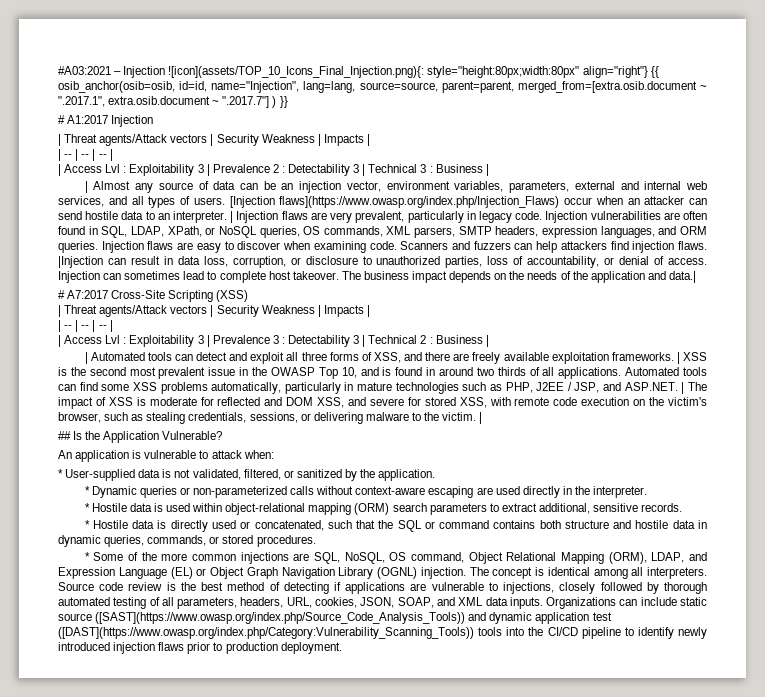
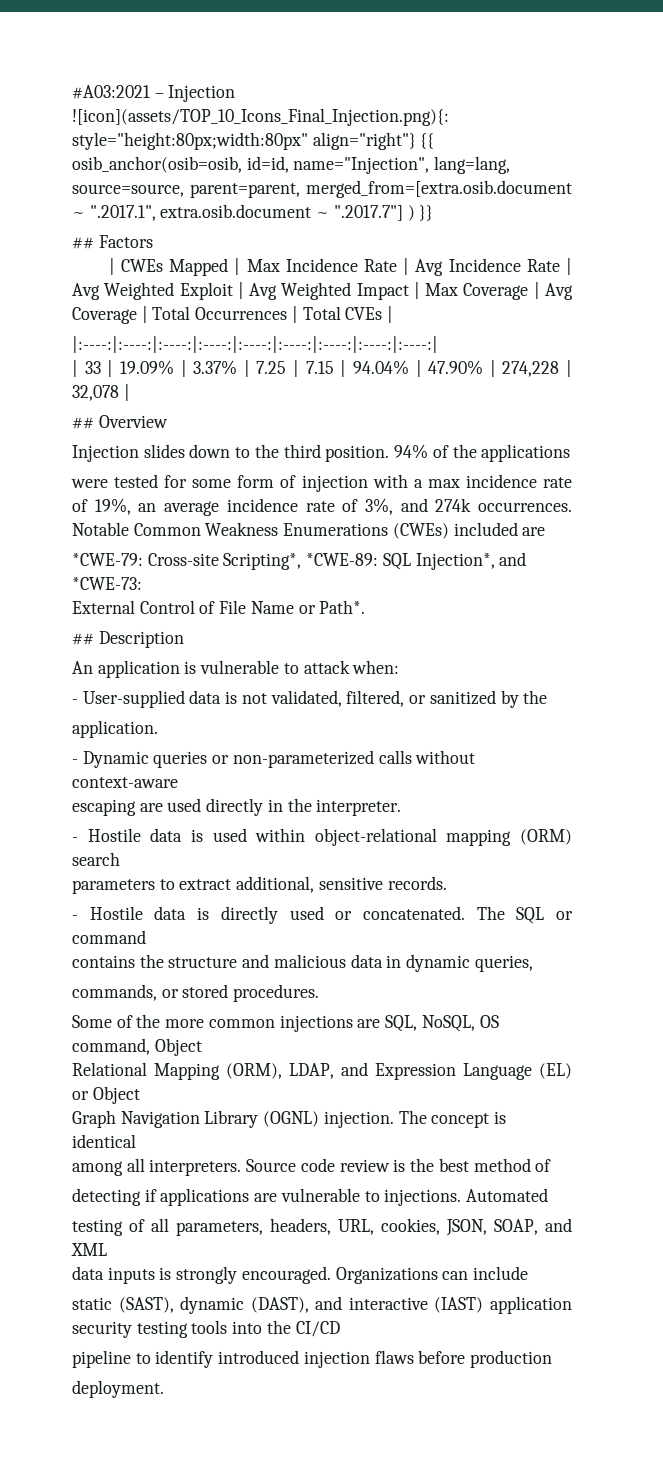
- # A1:2017 Injection
- | Threat agents/Attack vectors | Security Weakness | Impacts |
- | -- | -- | -- |
- | Access Lvl : Exploitability 3 | Prevalence 2 : Detectability 3 | Technical 3 : Business |
- | Almost any source of data can be an injection vector, environment variables, parameters, external and internal web services, and all types of users. [Injection flaws](https://www.owasp.org/index.php/Injection_Flaws) occur when an attacker can send hostile data to an interpreter. | Injection flaws are very prevalent, particularly in legacy code. Injection vulnerabilities are often found in SQL, LDAP, XPath, or NoSQL queries, OS commands, XML parsers, SMTP headers, expression languages, and ORM queries. Injection flaws are easy to discover when examining code. Scanners and fuzzers can help attackers find injection flaws. |Injection can result in data loss, corruption, or disclosure to unauthorized parties, loss of accountability, or denial of access. Injection can sometimes lead to complete host takeover. The business impact depends on the needs of the application and data.|
- # A7:2017 Cross-Site Scripting (XSS)
- | Threat agents/Attack vectors | Security Weakness | Impacts |
- | -- | -- | -- |
- | Access Lvl : Exploitability 3 | Prevalence 3 : Detectability 3 | Technical 2 : Business |
- | Automated tools can detect and exploit all three forms of XSS, and there are freely available exploitation frameworks. | XSS is the second most prevalent issue in the OWASP Top 10, and is found in around two thirds of all applications. Automated tools can find some XSS problems automatically, particularly in mature technologies such as PHP, J2EE / JSP, and ASP.NET. | The impact of XSS is moderate for reflected and DOM XSS, and severe for stored XSS, with remote code execution on the victim's browser, such as stealing credentials, sessions, or delivering malware to the victim. |
- ## Is the Application Vulnerable?
+ ## Factors
+ | CWEs Mapped | Max Incidence Rate | Avg Incidence Rate | Avg Weighted Exploit | Avg Weighted Impact | Max Coverage | Avg Coverage | Total Occurrences | Total CVEs |
+ |:----:|:----:|:----:|:----:|:----:|:----:|:----:|:----:|:----:|
+ | 33 | 19.09% | 3.37% | 7.25 | 7.15 | 94.04% | 47.90% | 274,228 | 32,078 |
+ ## Overview
+ Injection slides down to the third position. 94% of the applications
+ were tested for some form of injection with a max incidence rate of 19%, an average incidence rate of 3%, and 274k occurrences. Notable Common Weakness Enumerations (CWEs) included are
+ *CWE-79: Cross-site Scripting*, *CWE-89: SQL Injection*, and *CWE-73:
+ External Control of File Name or Path*.
+ ## Description
- * User-supplied data is not validated, filtered, or sanitized by the application.
+ - User-supplied data is not validated, filtered, or sanitized by the
+ application.
- * Dynamic queries or non-parameterized calls without context-aware escaping are used directly in the interpreter.
+ - Dynamic queries or non-parameterized calls without context-aware
+ escaping are used directly in the interpreter.
- * Hostile data is used within object-relational mapping (ORM) search parameters to extract additional, sensitive records.
+ - Hostile data is used within object-relational mapping (ORM) search
+ parameters to extract additional, sensitive records.
- * Hostile data is directly used or concatenated, such that the SQL or command contains both structure and hostile data in dynamic queries, commands, or stored procedures.
+ - Hostile data is directly used or concatenated. The SQL or command
+ contains the structure and malicious data in dynamic queries,
+ commands, or stored procedures.
- * Some of the more common injections are SQL, NoSQL, OS command, Object Relational Mapping (ORM), LDAP, and Expression Language (EL) or Object Graph Navigation Library (OGNL) injection.
+ Some of the more common injections are SQL, NoSQL, OS command, Object
+ Relational Mapping (ORM), LDAP, and Expression Language (EL) or Object
+ Graph Navigation Library (OGNL) injection.
- The concept is identical among all interpreters.
+ The concept is identical
+ among all interpreters.
- Source code review is the best method of detecting if applications are vulnerable to injections, closely followed by thorough automated testing of all parameters, headers, URL, cookies, JSON, SOAP, and XML data inputs. Organizations can include static source ([SAST](https://www.owasp.org/index.php/Source_Code_Analysis_Tools)) and dynamic application test ([DAST](https://www.owasp.org/index.php/Category:Vulnerability_Scanning_Tools)) tools into the CI/CD pipeline to identify newly introduced injection flaws prior to production deployment.
+ Source code review is the best method of
+ detecting if applications are vulnerable to injections. Automated
+ testing of all parameters, headers, URL, cookies, JSON, SOAP, and XML
+ data inputs is strongly encouraged. Organizations can include
+ static (SAST), dynamic (DAST), and interactive (IAST) application security testing tools into the CI/CD
+ pipeline to identify introduced injection flaws before production
+ deployment.

